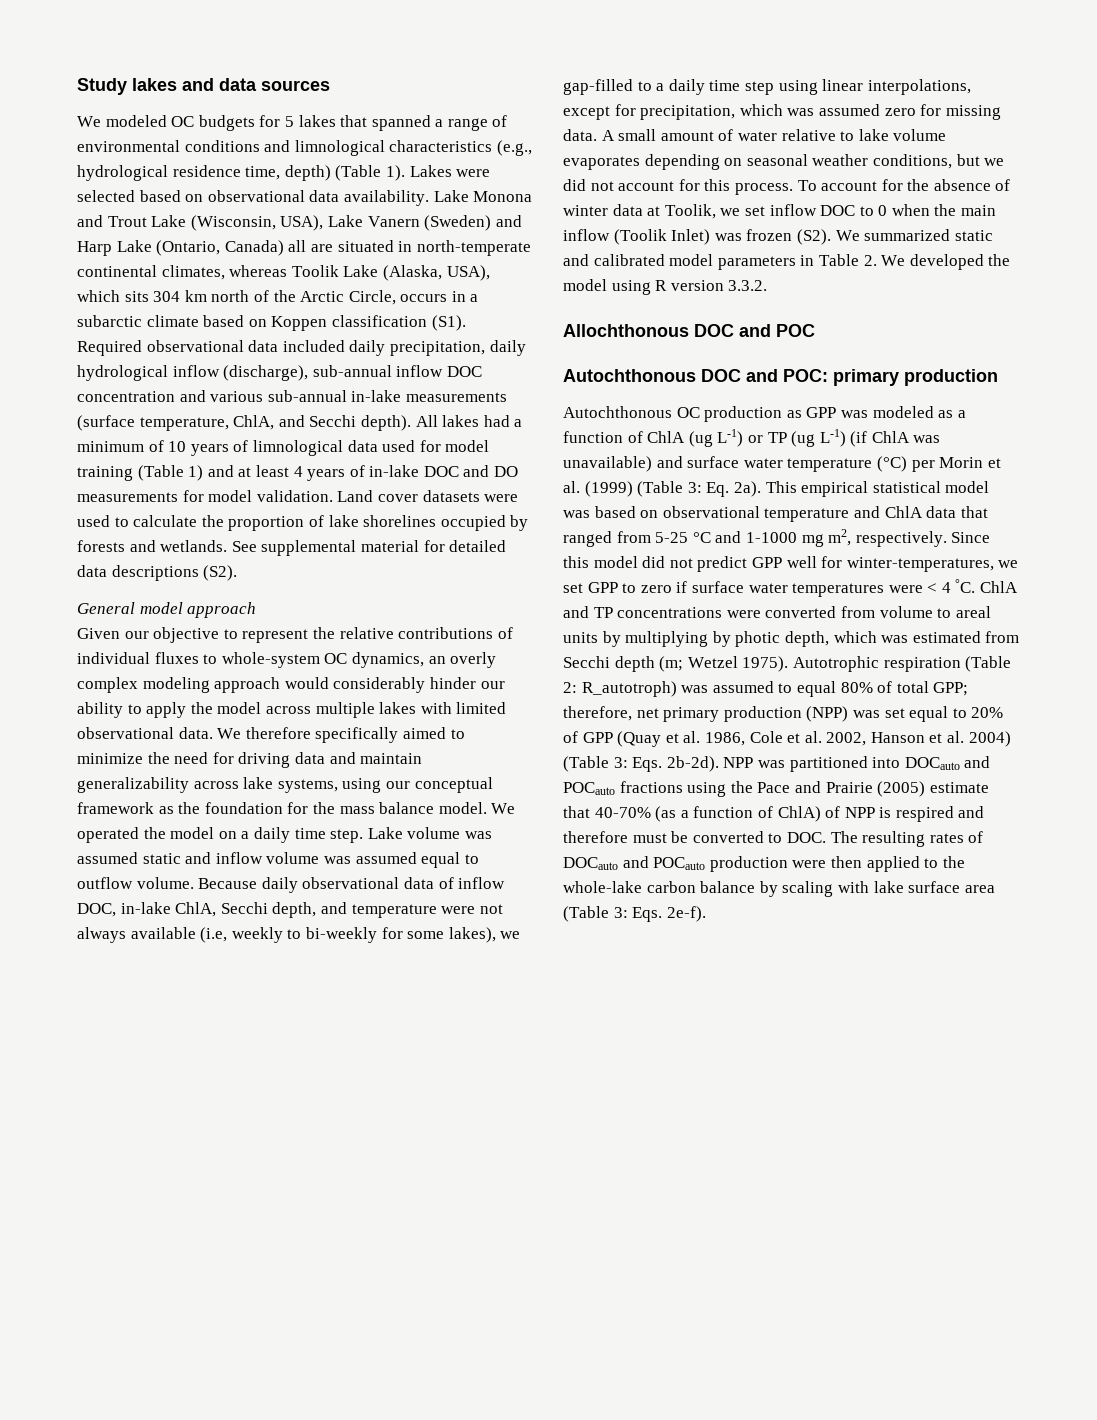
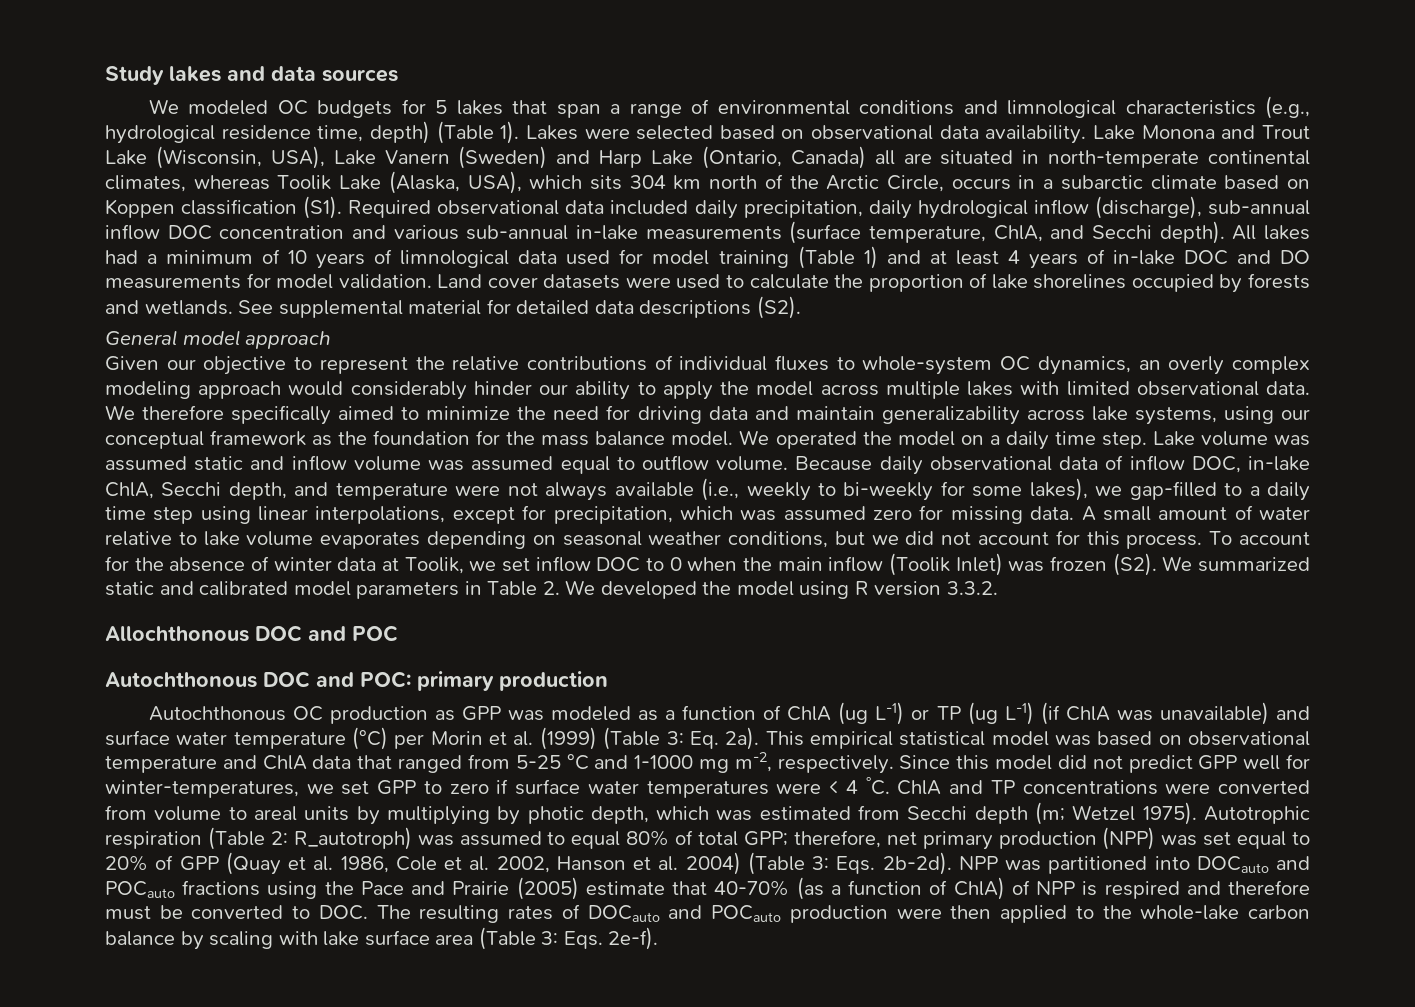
- We modeled OC budgets for 5 lakes that spanned a range of environmental conditions and limnological characteristics (e.g., hydrological residence time, depth) (Table 1).
+ We modeled OC budgets for 5 lakes that span a range of environmental conditions and limnological characteristics (e.g., hydrological residence time, depth) (Table 1).
- Because daily observational data of inflow DOC, in-lake ChlA, Secchi depth, and temperature were not always available (i.e, weekly to bi-weekly for some lakes), we gap-filled to a daily time step using linear interpolations, except for precipitation, which was assumed zero for missing data.
+ Because daily observational data of inflow DOC, in-lake ChlA, Secchi depth, and temperature were not always available (i.e., weekly to bi-weekly for some lakes), we gap-filled to a daily time step using linear interpolations, except for precipitation, which was assumed zero for missing data.
- This empirical statistical model was based on observational temperature and ChlA data that ranged from 5-25 °C and 1-1000 mg m2, respectively.
+ This empirical statistical model was based on observational temperature and ChlA data that ranged from 5-25 °C and 1-1000 mg m-2, respectively.

